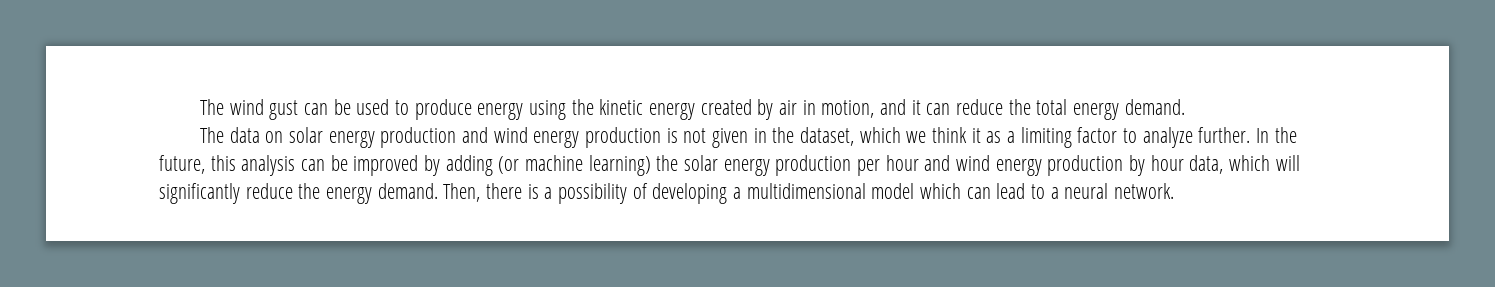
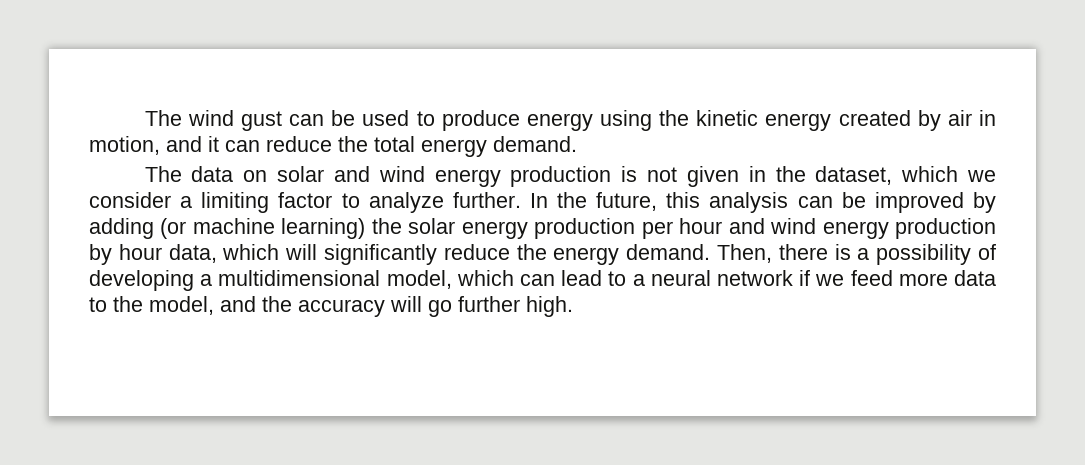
- The data on solar energy production and wind energy production is not given in the dataset, which we think it as a limiting factor to analyze further.
+ The data on solar and wind energy production is not given in the dataset, which we consider a limiting factor to analyze further.
- Then, there is a possibility of developing a multidimensional model which can lead to a neural network.
+ Then, there is a possibility of developing a multidimensional model, which can lead to a neural network if we feed more data to the model, and the accuracy will go further high.

